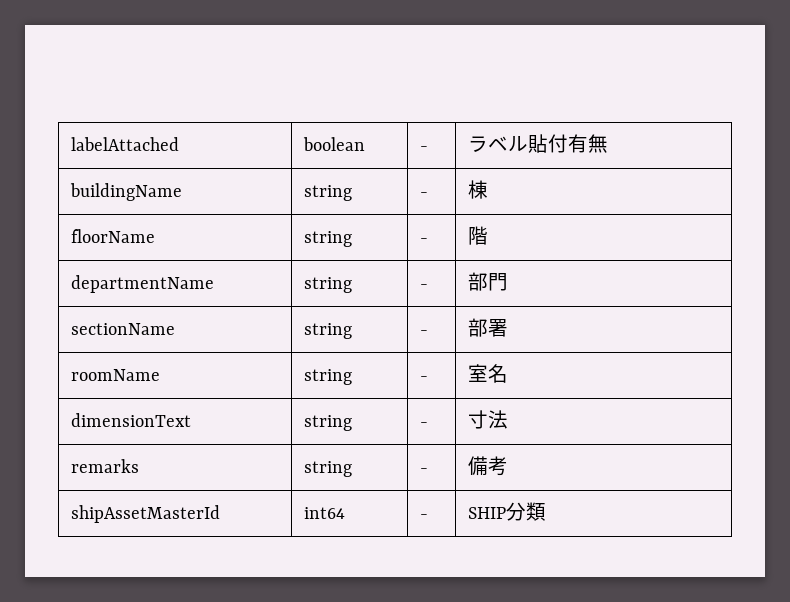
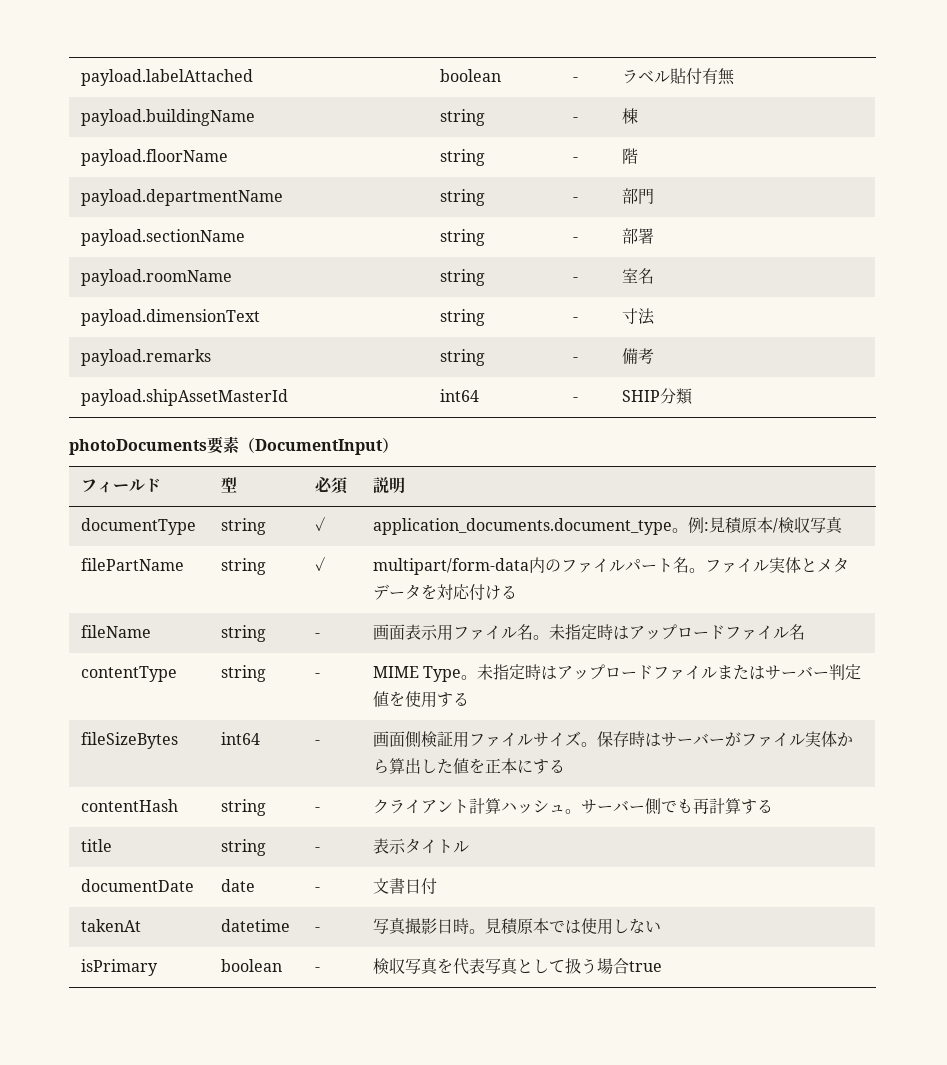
- labelAttached | boolean | - | ラベル貼付有無
+ payload.labelAttached | boolean | - | ラベル貼付有無
- buildingName | string | - | 棟
+ payload.buildingName | string | - | 棟
- floorName | string | - | 階
+ payload.floorName | string | - | 階
- departmentName | string | - | 部門
+ payload.departmentName | string | - | 部門
- sectionName | string | - | 部署
+ payload.sectionName | string | - | 部署
- roomName | string | - | 室名
+ payload.roomName | string | - | 室名
- dimensionText | string | - | 寸法
+ payload.dimensionText | string | - | 寸法
- remarks | string | - | 備考
+ payload.remarks | string | - | 備考
- shipAssetMasterId | int64 | - | SHIP分類
+ payload.shipAssetMasterId | int64 | - | SHIP分類
+ photoDocuments要素（DocumentInput）
+ フィールド | 型 | 必須 | 説明
+ documentType | string | ✓ | application_documents.document_type。例:見積原本/検収写真
+ filePartName | string | ✓ | multipart/form-data内のファイルパート名。ファイル実体とメタデータを対応付ける
+ fileName | string | - | 画面表示用ファイル名。未指定時はアップロードファイル名
+ contentType | string | - | MIME Type。未指定時はアップロードファイルまたはサーバー判定値を使用する
+ fileSizeBytes | int64 | - | 画面側検証用ファイルサイズ。保存時はサーバーがファイル実体から算出した値を正本にする
+ contentHash | string | - | クライアント計算ハッシュ。サーバー側でも再計算する
+ title | string | - | 表示タイトル
+ documentDate | date | - | 文書日付
+ takenAt | datetime | - | 写真撮影日時。見積原本では使用しない
+ isPrimary | boolean | - | 検収写真を代表写真として扱う場合true

